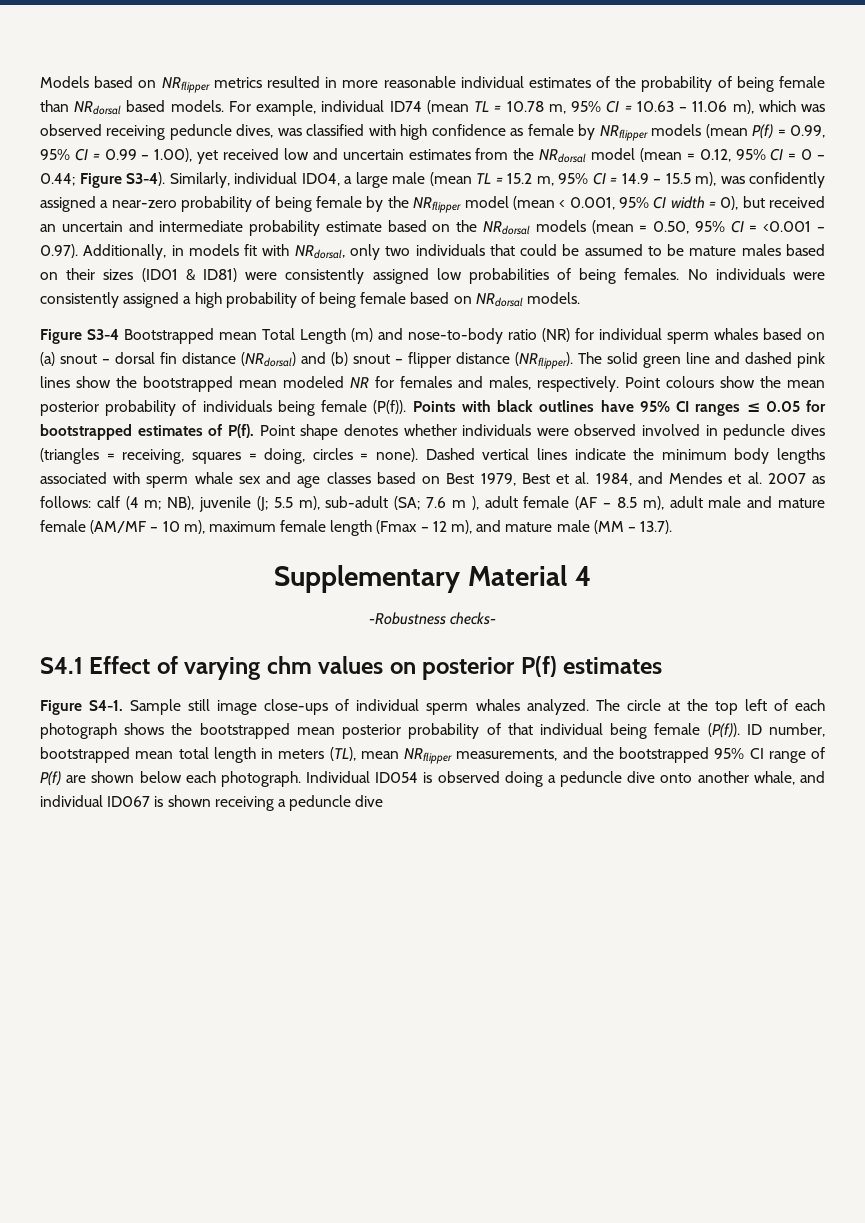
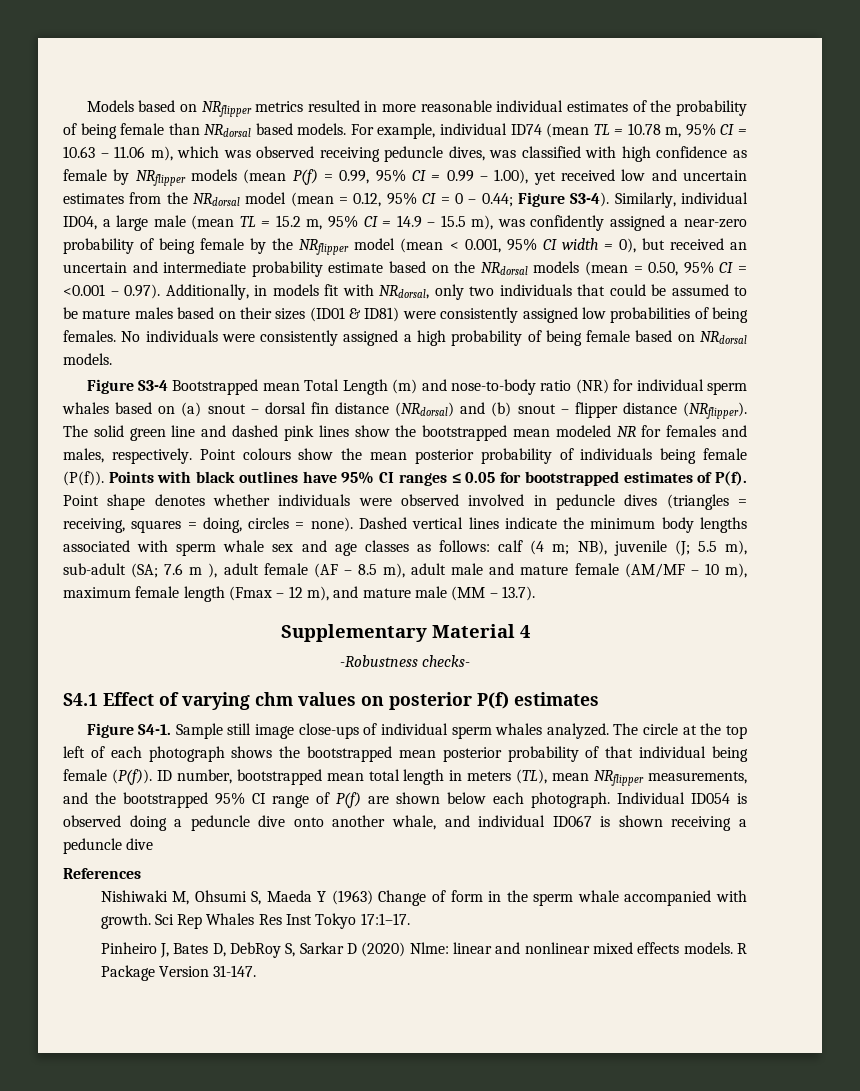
- Dashed vertical lines indicate the minimum body lengths associated with sperm whale sex and age classes based on Best 1979, Best et al. 1984, and Mendes et al. 2007 as follows: calf (4 m; NB), juvenile (J; 5.5 m), sub-adult (SA; 7.6 m ), adult female (AF – 8.5 m), adult male and mature female (AM/MF – 10 m), maximum female length (Fmax – 12 m), and mature male (MM – 13.7).
+ Dashed vertical lines indicate the minimum body lengths associated with sperm whale sex and age classes as follows: calf (4 m; NB), juvenile (J; 5.5 m), sub-adult (SA; 7.6 m ), adult female (AF – 8.5 m), adult male and mature female (AM/MF – 10 m), maximum female length (Fmax – 12 m), and mature male (MM – 13.7).
+ References
+ Nishiwaki M, Ohsumi S, Maeda Y (1963) Change of form in the sperm whale accompanied with growth. Sci Rep Whales Res Inst Tokyo 17:1–17.
+ Pinheiro J, Bates D, DebRoy S, Sarkar D (2020) Nlme: linear and nonlinear mixed effects models. R Package Version 31-147.

